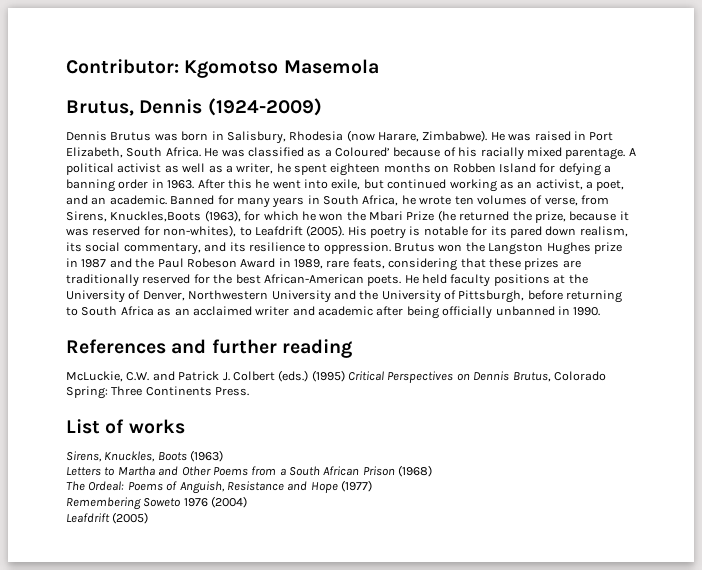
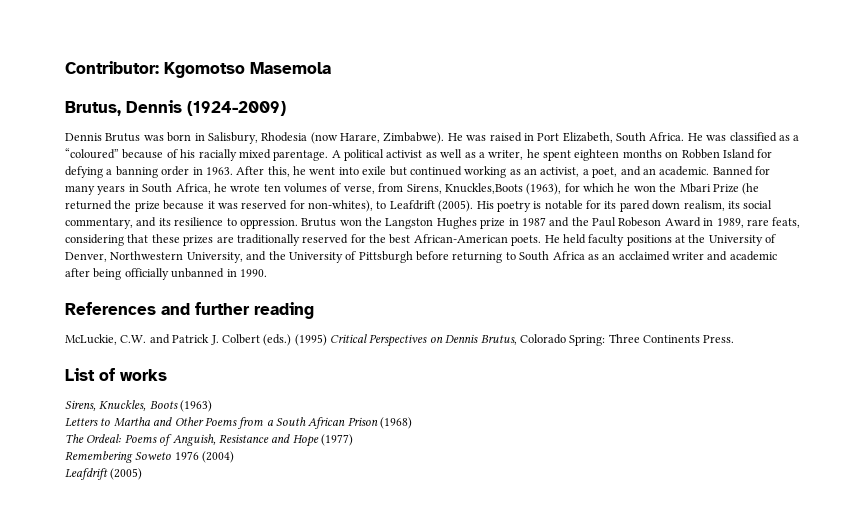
- He was classified as a Coloured’ because of his racially mixed parentage.
+ He was classified as a “coloured” because of his racially mixed parentage.
- After this he went into exile, but continued working as an activist, a poet, and an academic.
+ After this, he went into exile but continued working as an activist, a poet, and an academic.
- Banned for many years in South Africa, he wrote ten volumes of verse, from Sirens, Knuckles,Boots (1963), for which he won the Mbari Prize (he returned the prize, because it was reserved for non-whites), to Leafdrift (2005).
+ Banned for many years in South Africa, he wrote ten volumes of verse, from Sirens, Knuckles,Boots (1963), for which he won the Mbari Prize (he returned the prize because it was reserved for non-whites), to Leafdrift (2005).
- He held faculty positions at the University of Denver, Northwestern University and the University of Pittsburgh, before returning to South Africa as an acclaimed writer and academic after being officially unbanned in 1990.
+ He held faculty positions at the University of Denver, Northwestern University, and the University of Pittsburgh before returning to South Africa as an acclaimed writer and academic after being officially unbanned in 1990.

